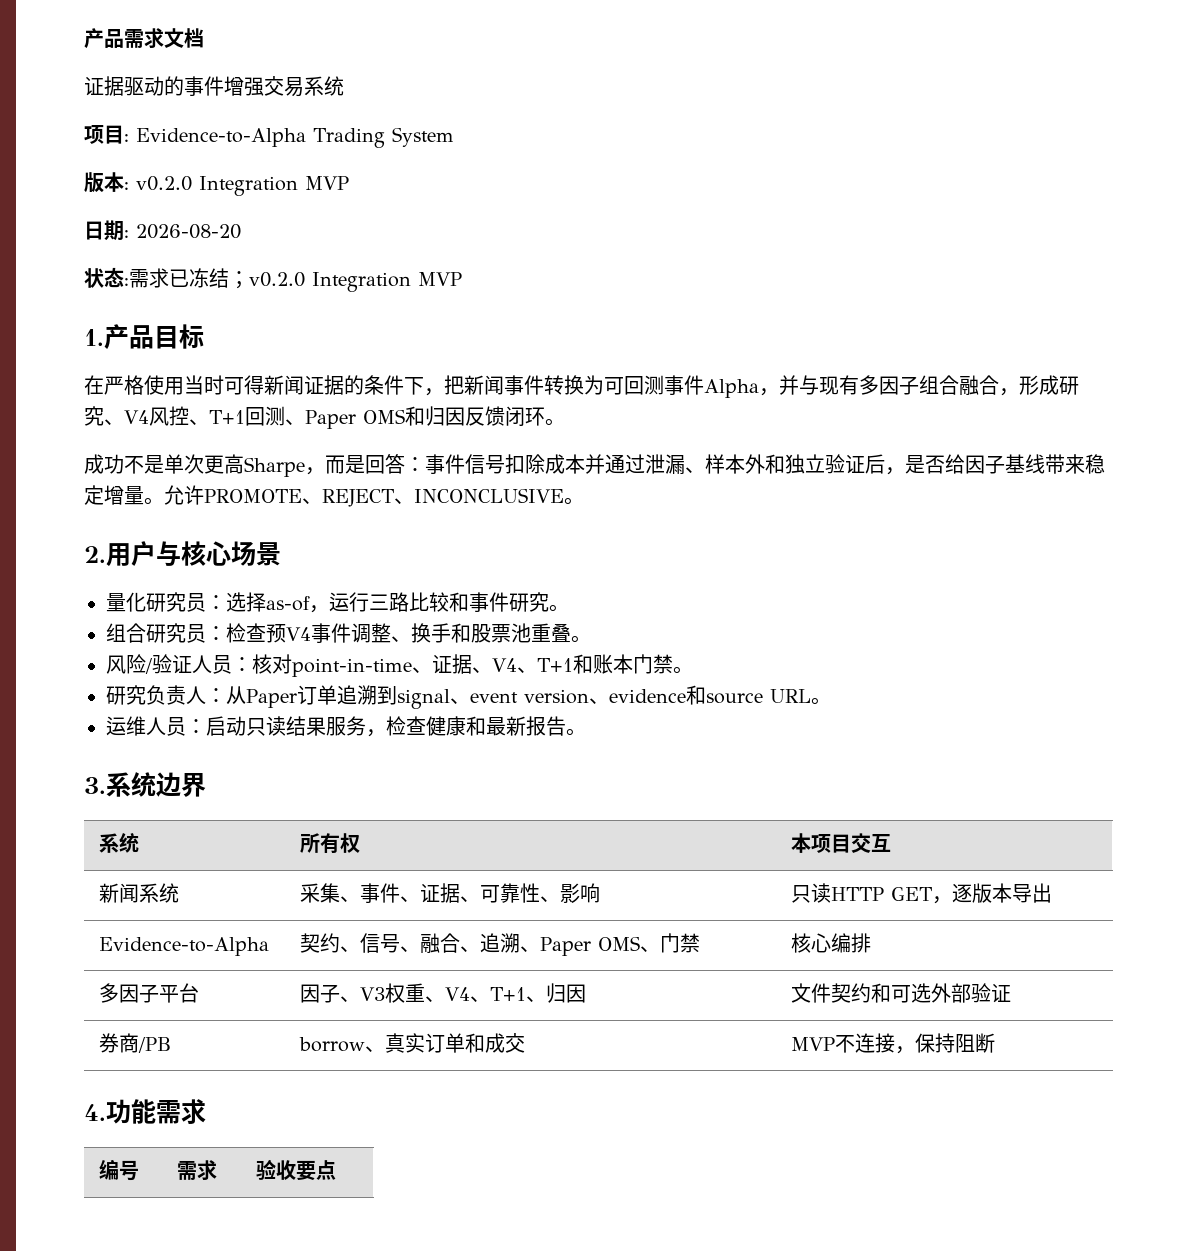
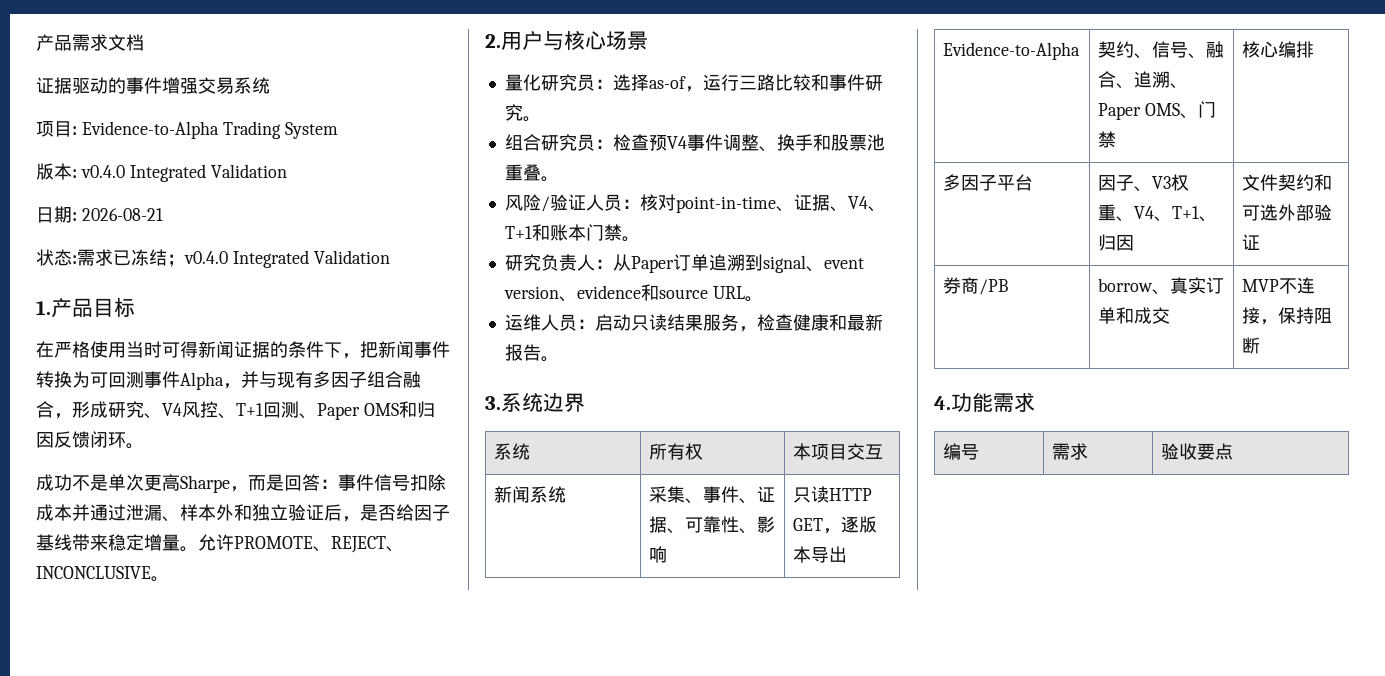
- 版本: v0.2.0 Integration MVP
+ 版本: v0.4.0 Integrated Validation
- 日期: 2026-08-20
+ 日期: 2026-08-21
- 状态:需求已冻结；v0.2.0 Integration MVP
+ 状态:需求已冻结；v0.4.0 Integrated Validation

